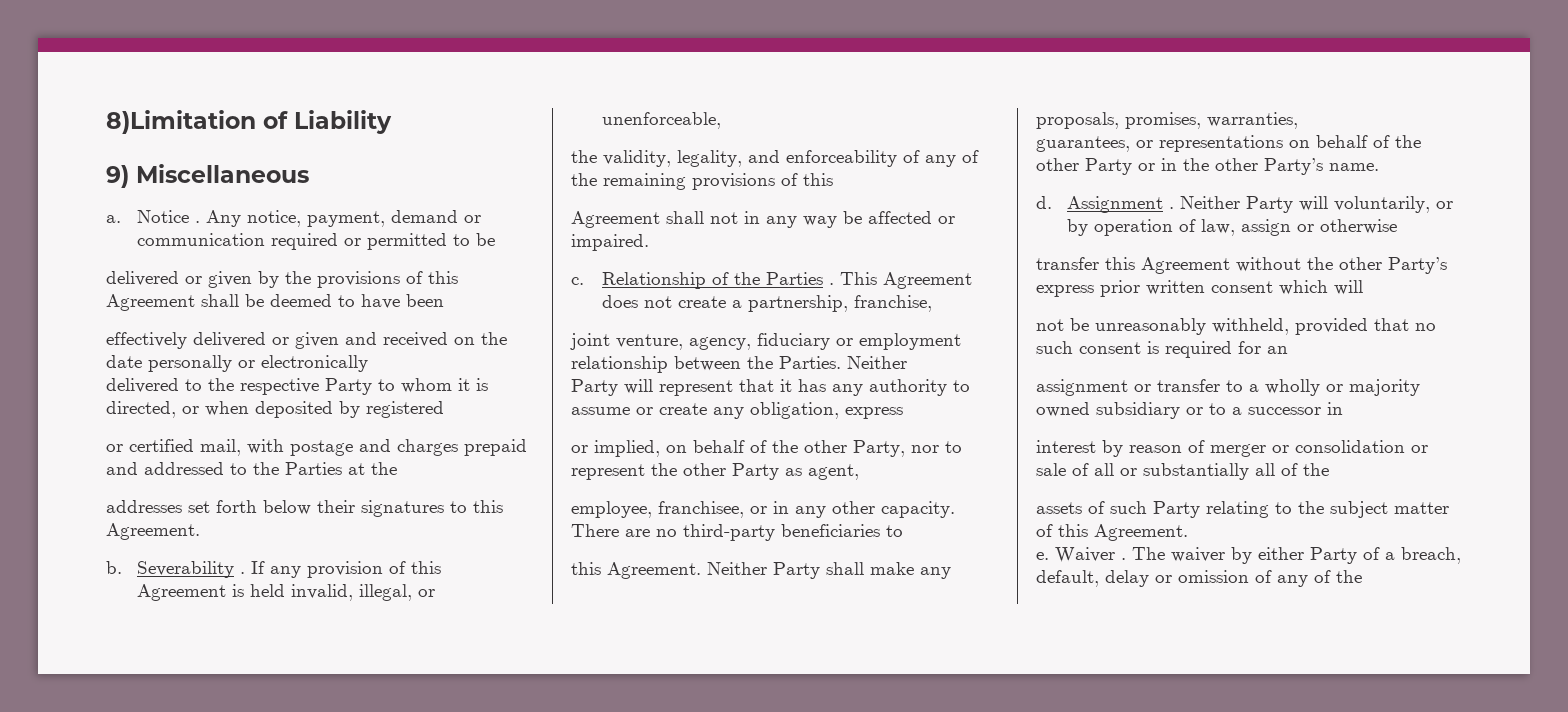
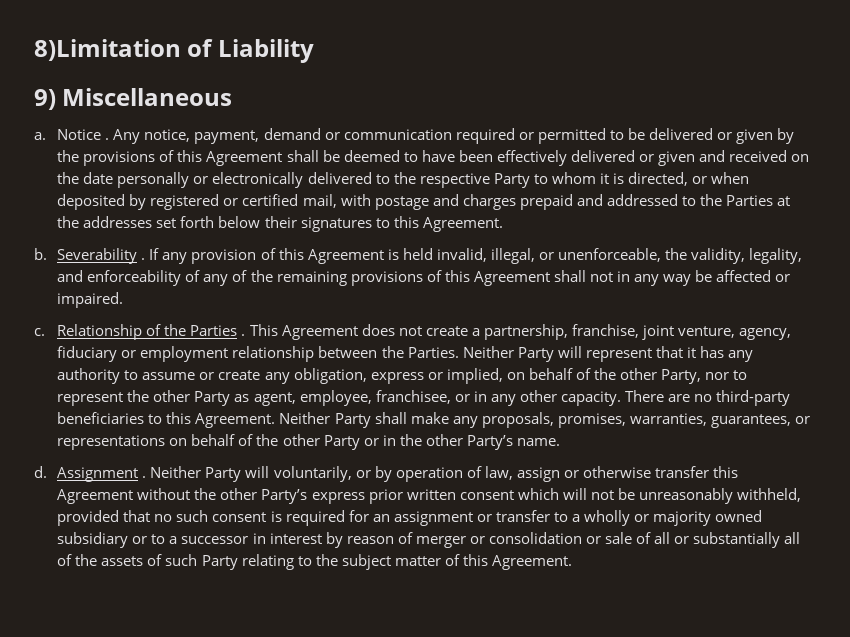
- Any notice, payment, demand or communication required or permitted to be
- delivered or given by the provisions of this Agreement shall be deemed to have been
- effectively delivered or given and received on the date personally or electronically
- delivered to the respective Party to whom it is directed, or when deposited by registered
- or certified mail, with postage and charges prepaid and addressed to the Parties at the
- addresses set forth below their signatures to this Agreement.
+ Any notice, payment, demand or communication required or permitted to be delivered or given by the provisions of this Agreement shall be deemed to have been effectively delivered or given and received on the date personally or electronically delivered to the respective Party to whom it is directed, or when deposited by registered or certified mail, with postage and charges prepaid and addressed to the Parties at the addresses set forth below their signatures to this Agreement.
- If any provision of this Agreement is held invalid, illegal, or unenforceable,
- the validity, legality, and enforceability of any of the remaining provisions of this
- Agreement shall not in any way be affected or impaired.
+ If any provision of this Agreement is held invalid, illegal, or unenforceable, the validity, legality, and enforceability of any of the remaining provisions of this Agreement shall not in any way be affected or impaired.
- This Agreement does not create a partnership, franchise,
- joint venture, agency, fiduciary or employment relationship between the Parties. Neither
- Party will represent that it has any authority to assume or create any obligation, express
- or implied, on behalf of the other Party, nor to represent the other Party as agent,
- employee, franchisee, or in any other capacity.
+ This Agreement does not create a partnership, franchise, joint venture, agency, fiduciary or employment relationship between the Parties. Neither Party will represent that it has any authority to assume or create any obligation, express or implied, on behalf of the other Party, nor to represent the other Party as agent, employee, franchisee, or in any other capacity.
- There are no third-party beneficiaries to
- this Agreement.
+ There are no third-party beneficiaries to this Agreement.
- Neither Party shall make any proposals, promises, warranties,
- guarantees, or representations on behalf of the other Party or in the other Party’s name.
+ Neither Party shall make any proposals, promises, warranties, guarantees, or representations on behalf of the other Party or in the other Party’s name.
- Neither Party will voluntarily, or by operation of law, assign or otherwise
- transfer this Agreement without the other Party’s express prior written consent which will
- not be unreasonably withheld, provided that no such consent is required for an
- assignment or transfer to a wholly or majority owned subsidiary or to a successor in
- interest by reason of merger or consolidation or sale of all or substantially all of the
- assets of such Party relating to the subject matter of this Agreement.
+ Neither Party will voluntarily, or by operation of law, assign or otherwise transfer this Agreement without the other Party’s express prior written consent which will not be unreasonably withheld, provided that no such consent is required for an assignment or transfer to a wholly or majority owned subsidiary or to a successor in interest by reason of merger or consolidation or sale of all or substantially all of the assets of such Party relating to the subject matter of this Agreement.
- e. Waiver . The waiver by either Party of a breach, default, delay or omission of any of the

